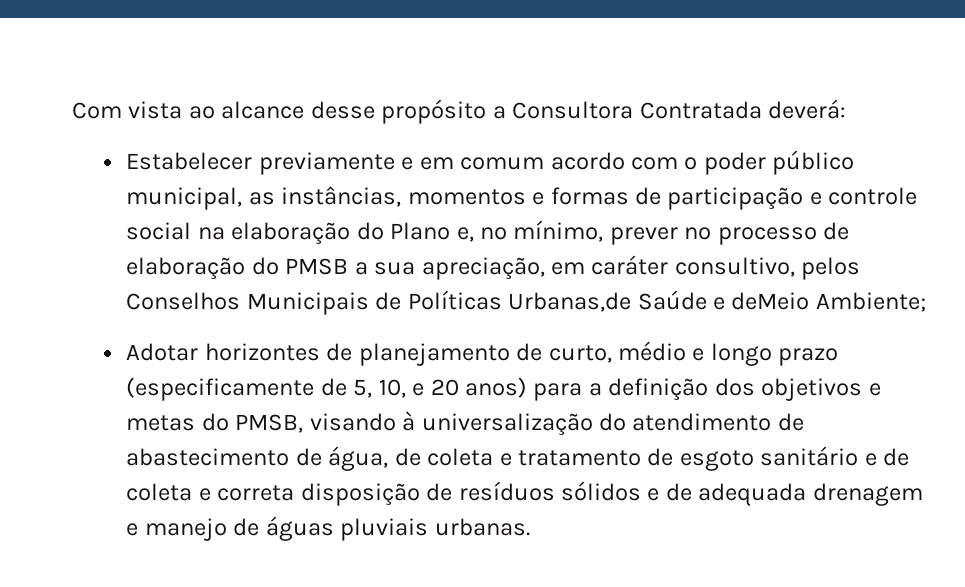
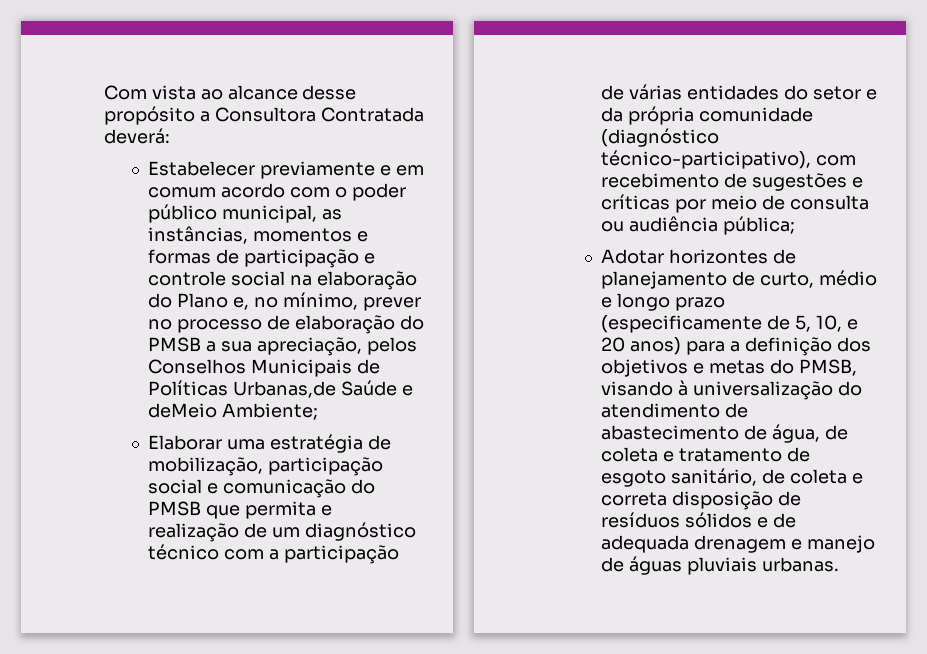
- Estabelecer previamente e em comum acordo com o poder público municipal, as instâncias, momentos e formas de participação e controle social na elaboração do Plano e, no mínimo, prever no processo de elaboração do PMSB a sua apreciação, em caráter consultivo, pelos Conselhos Municipais de Políticas Urbanas,de Saúde e deMeio Ambiente;
+ Estabelecer previamente e em comum acordo com o poder público municipal, as instâncias, momentos e formas de participação e controle social na elaboração do Plano e, no mínimo, prever no processo de elaboração do PMSB a sua apreciação, pelos Conselhos Municipais de Políticas Urbanas,de Saúde e deMeio Ambiente;
+ Elaborar uma estratégia de mobilização, participação social e comunicação do PMSB que permita e realização de um diagnóstico técnico com a participação de várias entidades do setor e da própria comunidade (diagnóstico técnico-participativo), com recebimento de sugestões e críticas por meio de consulta ou audiência pública;
- Adotar horizontes de planejamento de curto, médio e longo prazo (especificamente de 5, 10, e 20 anos) para a definição dos objetivos e metas do PMSB, visando à universalização do atendimento de abastecimento de água, de coleta e tratamento de esgoto sanitário e de coleta e correta disposição de resíduos sólidos e de adequada drenagem e manejo de águas pluviais urbanas.
+ Adotar horizontes de planejamento de curto, médio e longo prazo (especificamente de 5, 10, e 20 anos) para a definição dos objetivos e metas do PMSB, visando à universalização do atendimento de abastecimento de água, de coleta e tratamento de esgoto sanitário, de coleta e correta disposição de resíduos sólidos e de adequada drenagem e manejo de águas pluviais urbanas.

